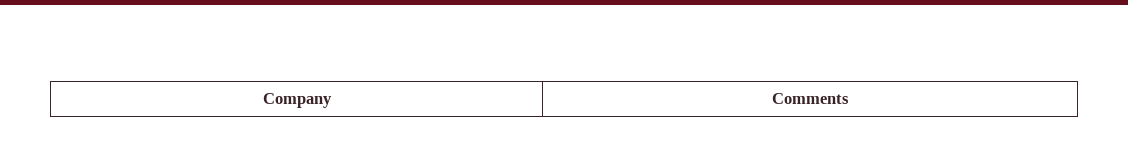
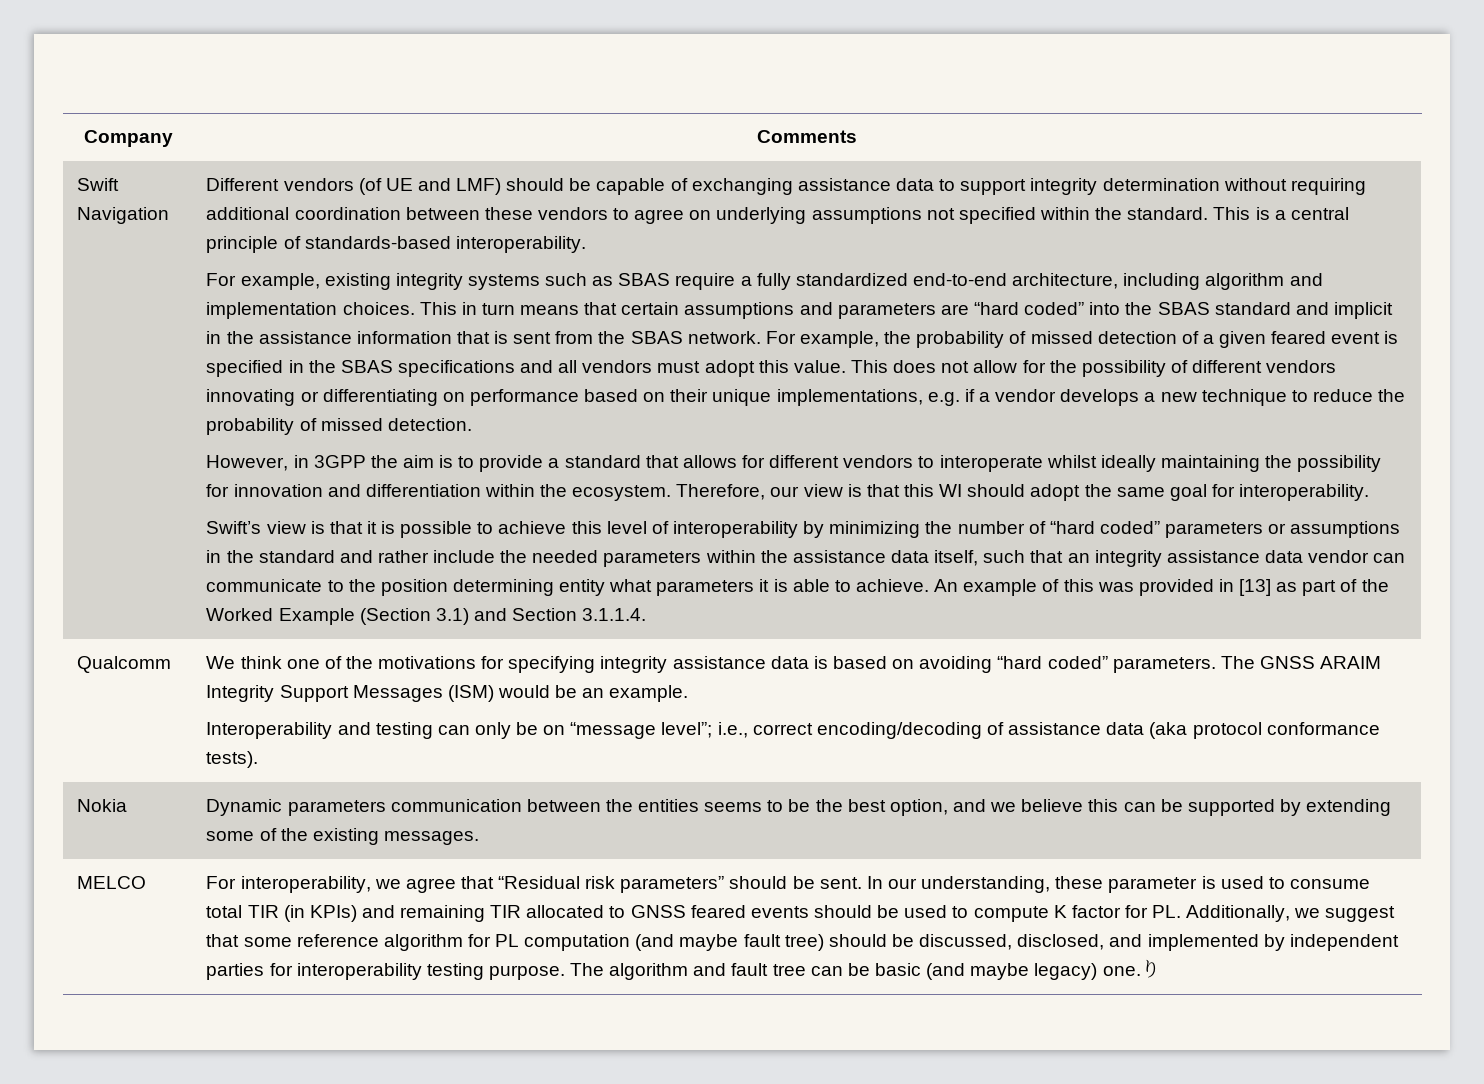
+ Swift Navigation | Different vendors (of UE and LMF) should be capable of exchanging assistance data to support integrity determination without requiring additional coordination between these vendors to agree on underlying assumptions not specified within the standard. This is a central principle of standards-based interoperability.
+ For example, existing integrity systems such as SBAS require a fully standardized end-to-end architecture, including algorithm and implementation choices. This in turn means that certain assumptions and parameters are “hard coded” into the SBAS standard and implicit in the assistance information that is sent from the SBAS network. For example, the probability of missed detection of a given feared event is specified in the SBAS specifications and all vendors must adopt this value. This does not allow for the possibility of different vendors innovating or differentiating on performance based on their unique implementations, e.g. if a vendor develops a new technique to reduce the probability of missed detection.
+ However, in 3GPP the aim is to provide a standard that allows for different vendors to interoperate whilst ideally maintaining the possibility for innovation and differentiation within the ecosystem. Therefore, our view is that this WI should adopt the same goal for interoperability.
+ Swift’s view is that it is possible to achieve this level of interoperability by minimizing the number of “hard coded” parameters or assumptions in the standard and rather include the needed parameters within the assistance data itself, such that an integrity assistance data vendor can communicate to the position determining entity what parameters it is able to achieve. An example of this was provided in [13] as part of the Worked Example (Section 3.1) and Section 3.1.1.4.
+ Qualcomm | We think one of the motivations for specifying integrity assistance data is based on avoiding “hard coded” parameters. The GNSS ARAIM Integrity Support Messages (ISM) would be an example.
+ Interoperability and testing can only be on “message level”; i.e., correct encoding/decoding of assistance data (aka protocol conformance tests).
+ Nokia | Dynamic parameters communication between the entities seems to be the best option, and we believe this can be supported by extending some of the existing messages.
+ MELCO | For interoperability, we agree that “Residual risk parameters” should be sent. In our understanding, these parameter is used to consume total TIR (in KPIs) and remaining TIR allocated to GNSS feared events should be used to compute K factor for PL. Additionally, we suggest that some reference algorithm for PL computation (and maybe fault tree) should be discussed, disclosed, and implemented by independent parties for interoperability testing purpose. The algorithm and fault tree can be basic (and maybe legacy) one.り

